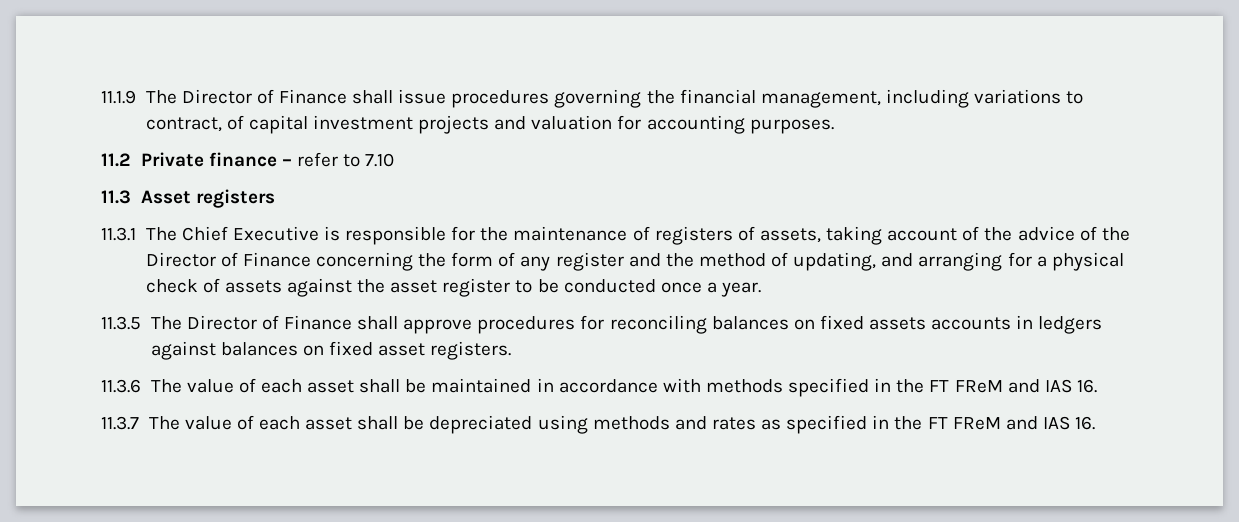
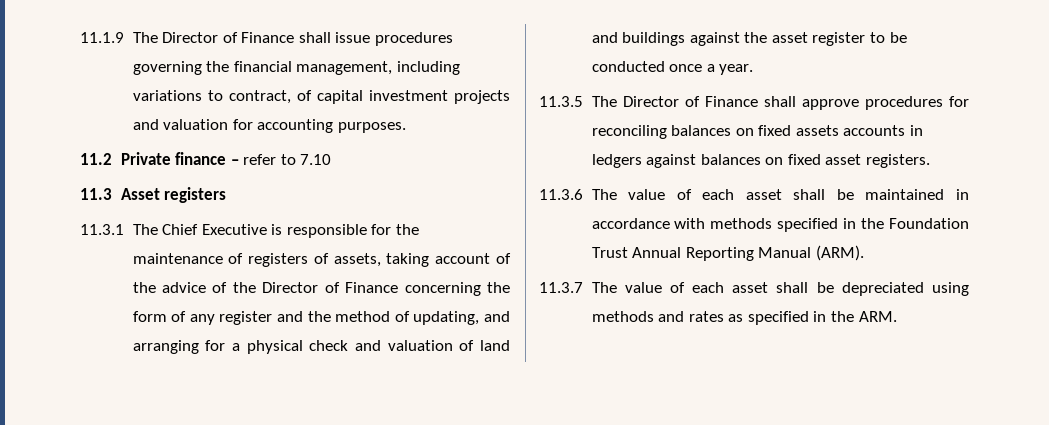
- 11.3.1 The Chief Executive is responsible for the maintenance of registers of assets, taking account of the advice of the Director of Finance concerning the form of any register and the method of updating, and arranging for a physical check of assets against the asset register to be conducted once a year.
+ 11.3.1 The Chief Executive is responsible for the maintenance of registers of assets, taking account of the advice of the Director of Finance concerning the form of any register and the method of updating, and arranging for a physical check and valuation of land and buildings against the asset register to be conducted once a year.
- 11.3.6 The value of each asset shall be maintained in accordance with methods specified in the FT FReM and IAS 16.
+ 11.3.6 The value of each asset shall be maintained in accordance with methods specified in the Foundation Trust Annual Reporting Manual (ARM).
- 11.3.7 The value of each asset shall be depreciated using methods and rates as specified in the FT FReM and IAS 16.
+ 11.3.7 The value of each asset shall be depreciated using methods and rates as specified in the ARM.

